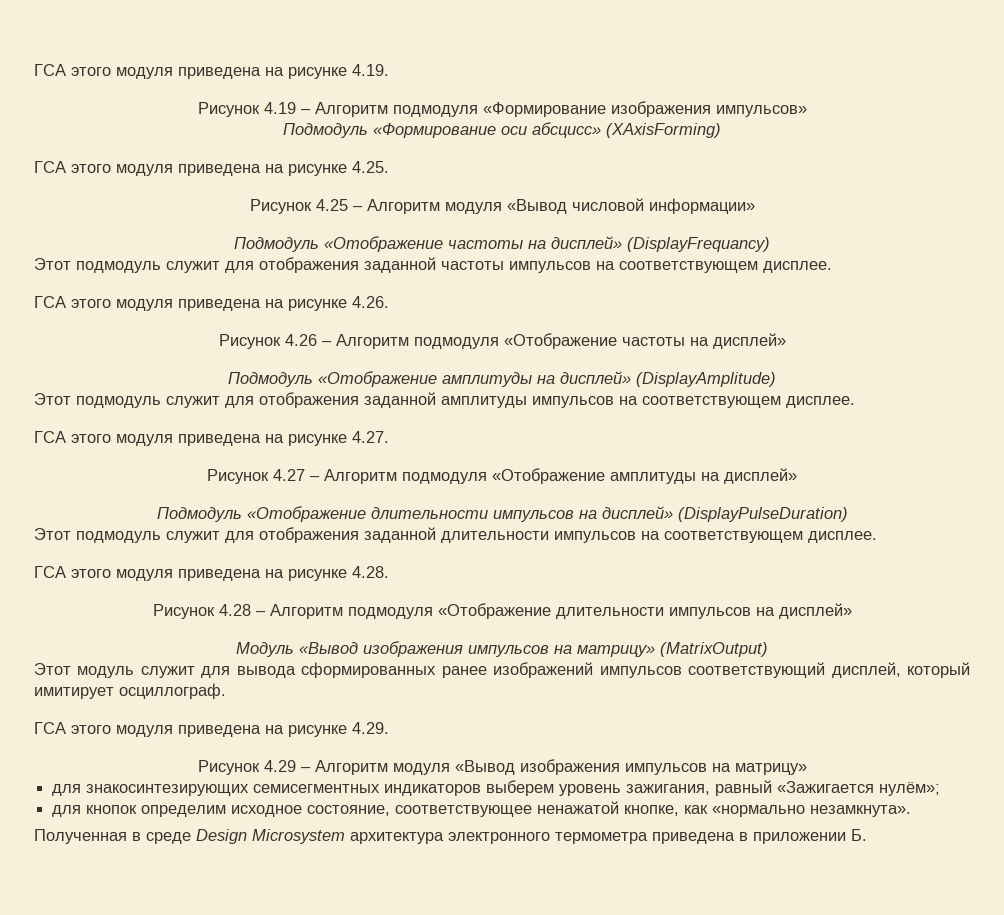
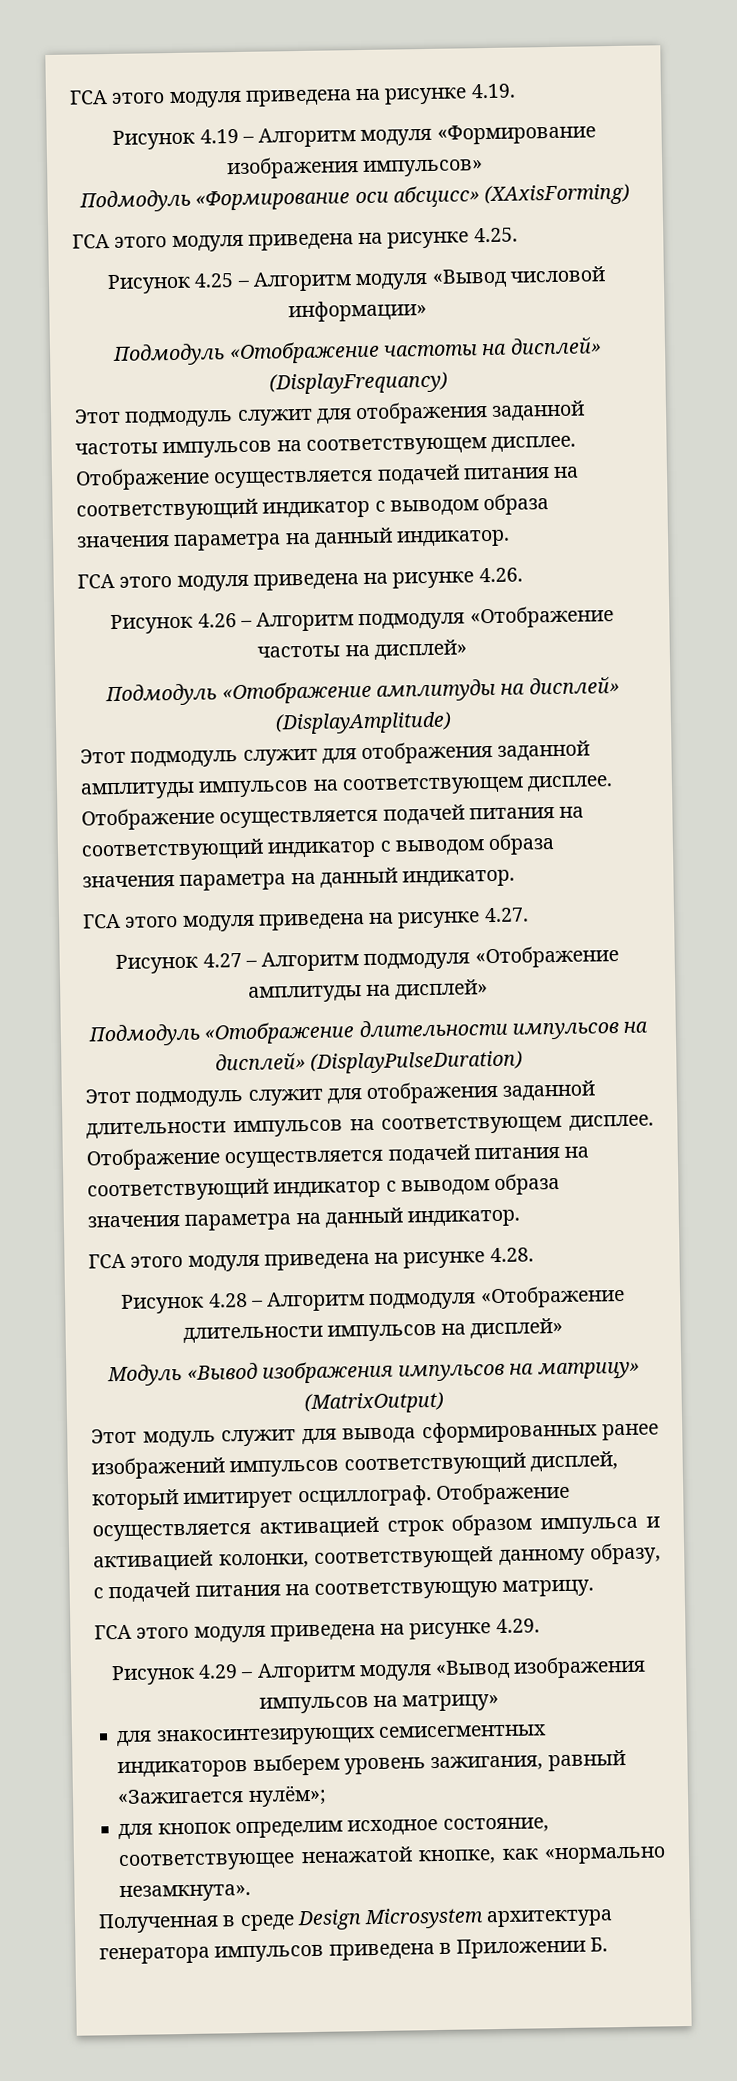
- Рисунок 4.19 – Алгоритм подмодуля «Формирование изображения импульсов»
+ Рисунок 4.19 – Алгоритм модуля «Формирование изображения импульсов»
- Этот подмодуль служит для отображения заданной частоты импульсов на соответствующем дисплее.
+ Этот подмодуль служит для отображения заданной частоты импульсов на соответствующем дисплее. Отображение осуществляется подачей питания на соответствующий индикатор с выводом образа значения параметра на данный индикатор.
- Этот подмодуль служит для отображения заданной амплитуды импульсов на соответствующем дисплее.
+ Этот подмодуль служит для отображения заданной амплитуды импульсов на соответствующем дисплее. Отображение осуществляется подачей питания на соответствующий индикатор с выводом образа значения параметра на данный индикатор.
- Этот подмодуль служит для отображения заданной длительности импульсов на соответствующем дисплее.
+ Этот подмодуль служит для отображения заданной длительности импульсов на соответствующем дисплее. Отображение осуществляется подачей питания на соответствующий индикатор с выводом образа значения параметра на данный индикатор.
+ Отображение осуществляется активацией строк образом импульса и активацией колонки, соответствующей данному образу, с подачей питания на соответствующую матрицу.
- Полученная в среде Design Microsystem архитектура электронного термометра приведена в приложении Б.
+ Полученная в среде Design Microsystem архитектура генератора импульсов приведена в Приложении Б.

